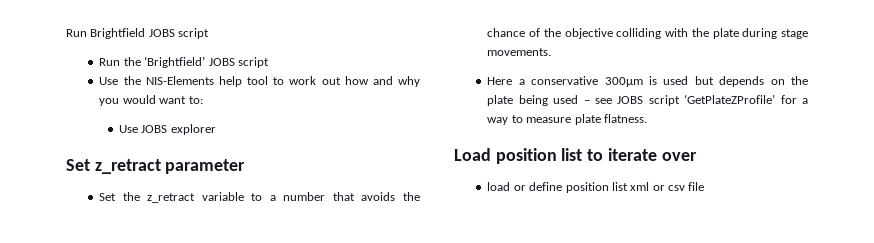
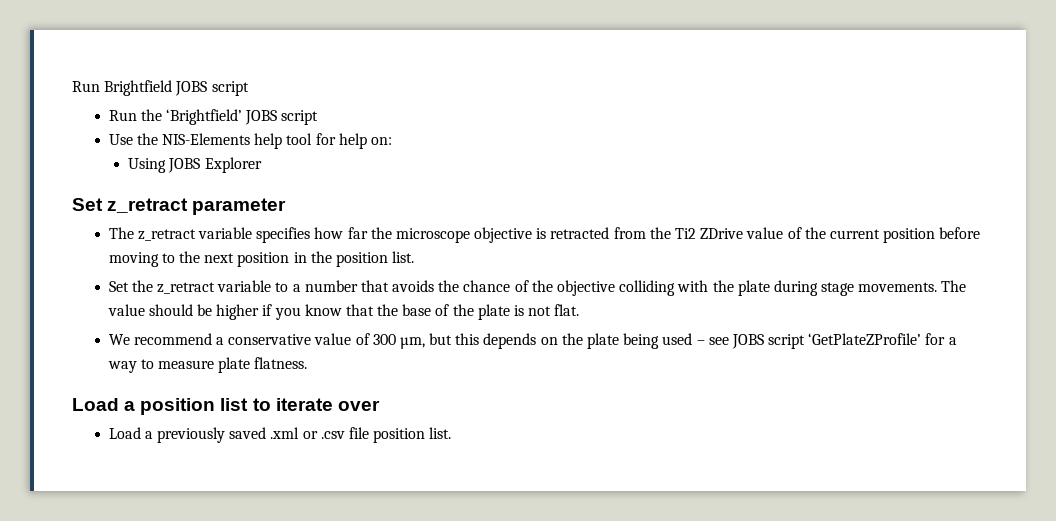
- Use the NIS-Elements help tool to work out how and why you would want to:
- Use JOBS explorer
+ Use the NIS-Elements help tool for help on:
+ Using JOBS Explorer
  Set z_retract parameter
+ The z_retract variable specifies how far the microscope objective is retracted from the Ti2 ZDrive value of the current position before moving to the next position in the position list.
- Set the z_retract variable to a number that avoids the chance of the objective colliding with the plate during stage movements.
- Here a conservative 300µm is used but depends on the plate being used – see JOBS script ‘GetPlateZProfile’ for a way to measure plate flatness.
+ Set the z_retract variable to a number that avoids the chance of the objective colliding with the plate during stage movements. The value should be higher if you know that the base of the plate is not flat.
+ We recommend a conservative value of 300 µm, but this depends on the plate being used – see JOBS script ‘GetPlateZProfile’ for a way to measure plate flatness.
- Load position list to iterate over
+ Load a position list to iterate over
- load or define position list xml or csv file
+ Load a previously saved .xml or .csv file position list.

